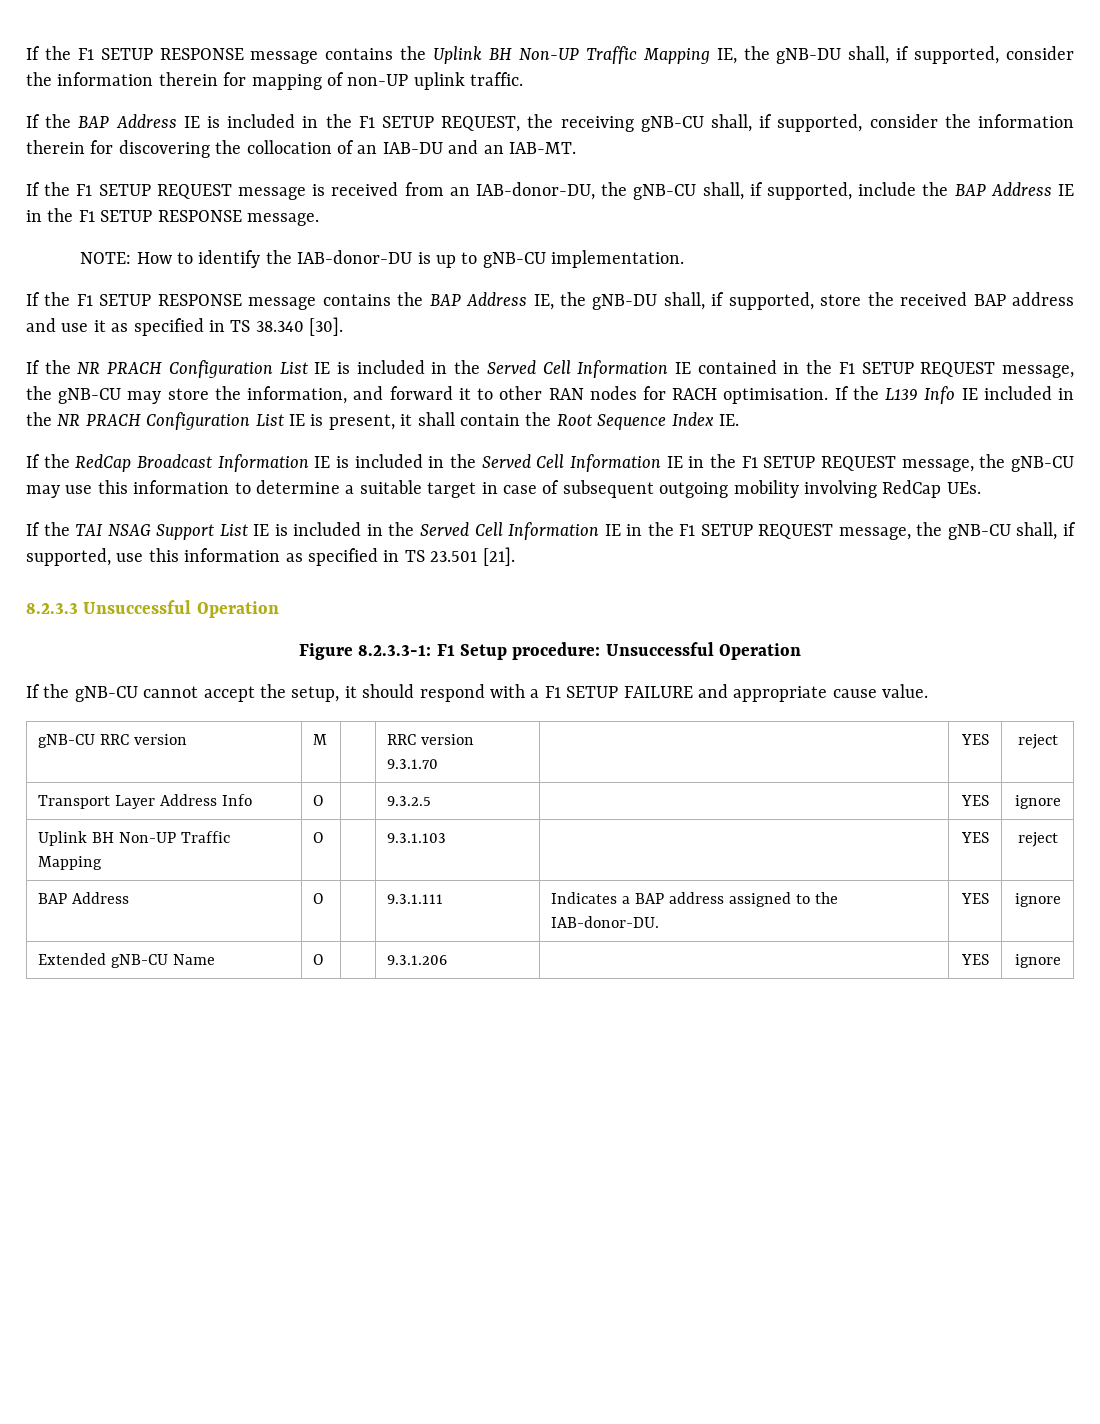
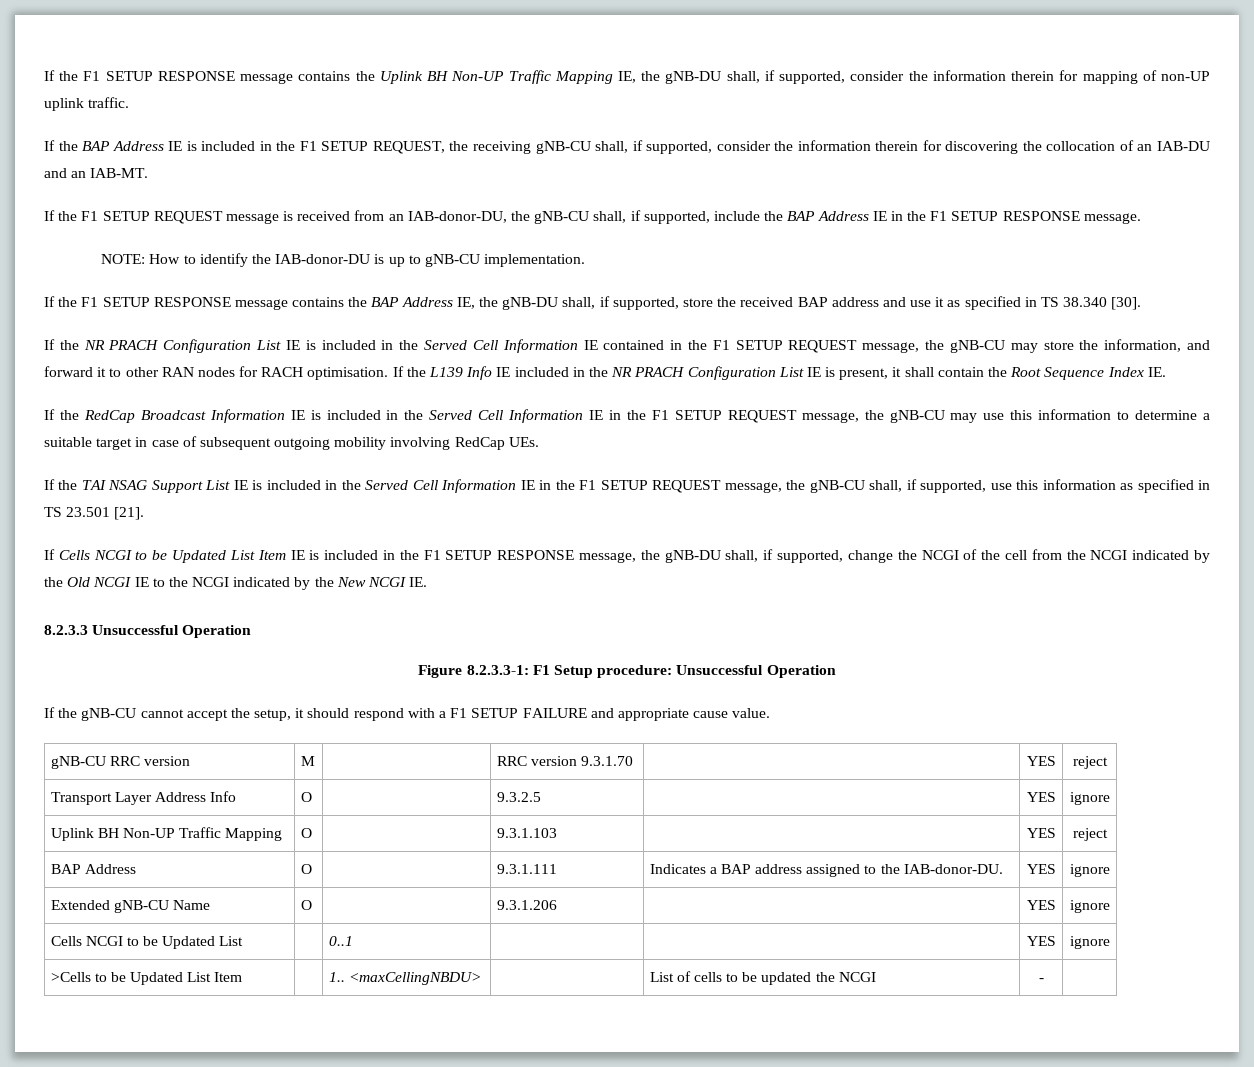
+ If Cells NCGI to be Updated List Item IE is included in the F1 SETUP RESPONSE message, the gNB-DU shall, if supported, change the NCGI of the cell from the NCGI indicated by the Old NCGI IE to the NCGI indicated by the New NCGI IE.
+ Cells NCGI to be Updated List | | 0..1 | | | YES | ignore
+ >Cells to be Updated List Item | | 1.. <maxCellingNBDU> | | List of cells to be updated the NCGI | - |

